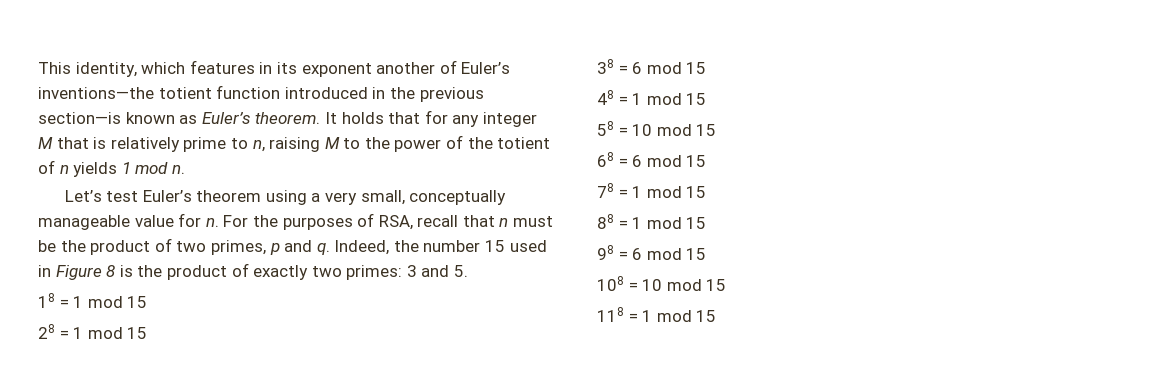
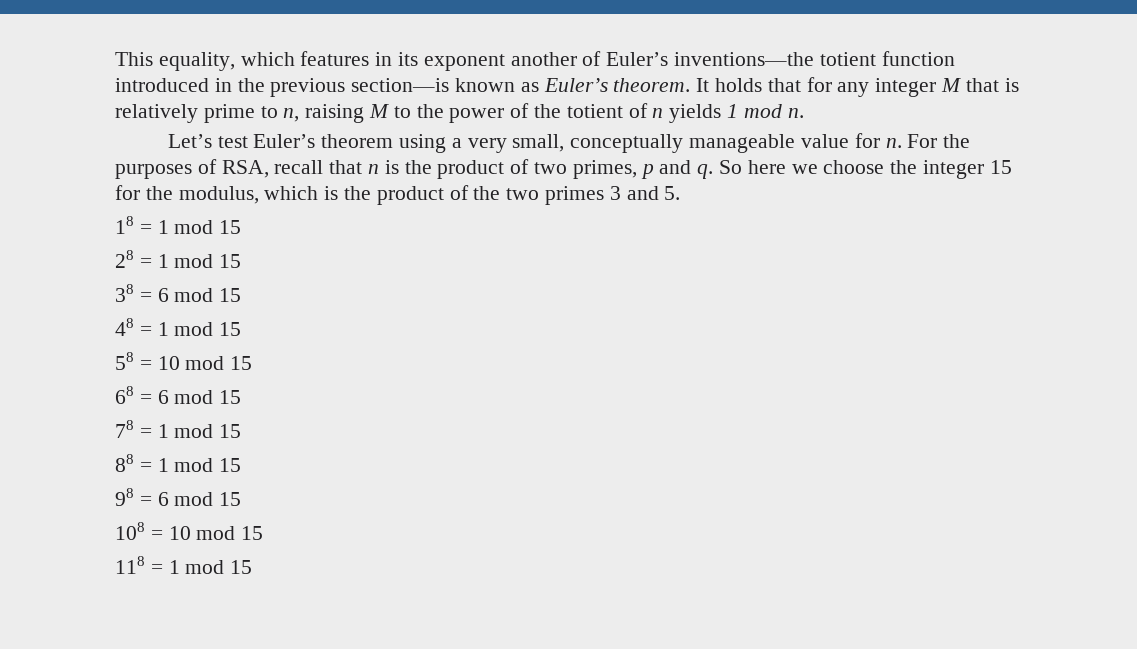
- This identity, which features in its exponent another of Euler’s inventions—the totient function introduced in the previous section—is known as Euler’s theorem.
+ This equality, which features in its exponent another of Euler’s inventions—the totient function introduced in the previous section—is known as Euler’s theorem.
- For the purposes of RSA, recall that n must be the product of two primes, p and q.
+ For the purposes of RSA, recall that n is the product of two primes, p and q.
- Indeed, the number 15 used in Figure 8 is the product of exactly two primes: 3 and 5.
+ So here we choose the integer 15 for the modulus, which is the product of the two primes 3 and 5.

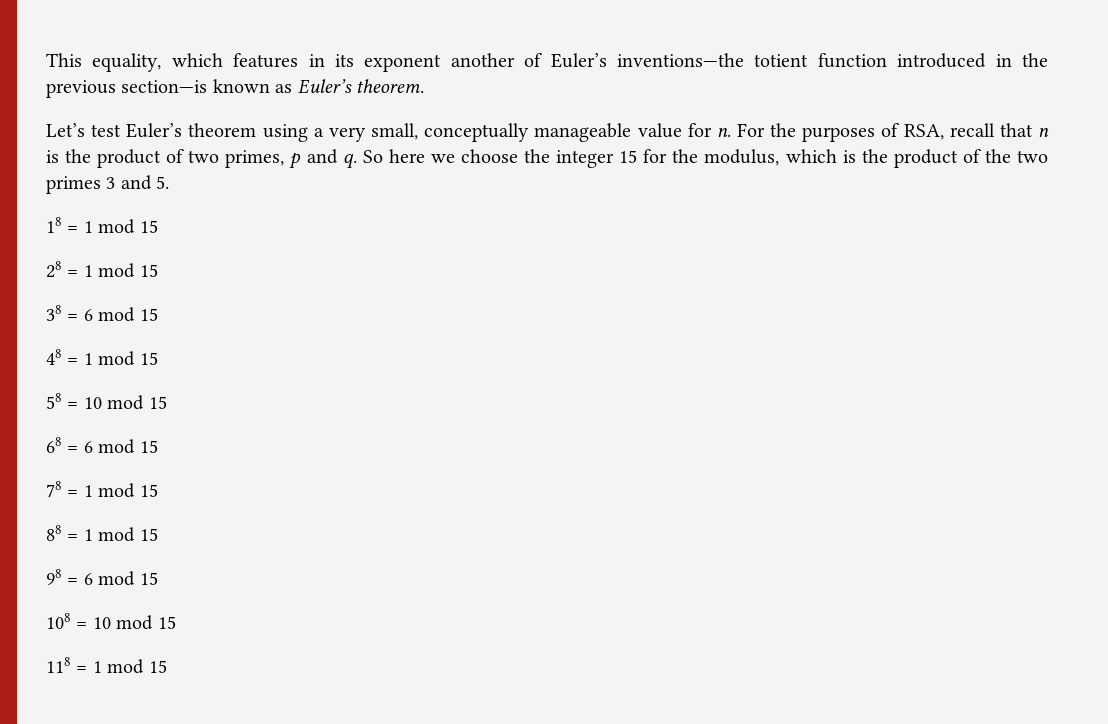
- It holds that for any integer M that is relatively prime to n, raising M to the power of the totient of n yields 1 mod n.

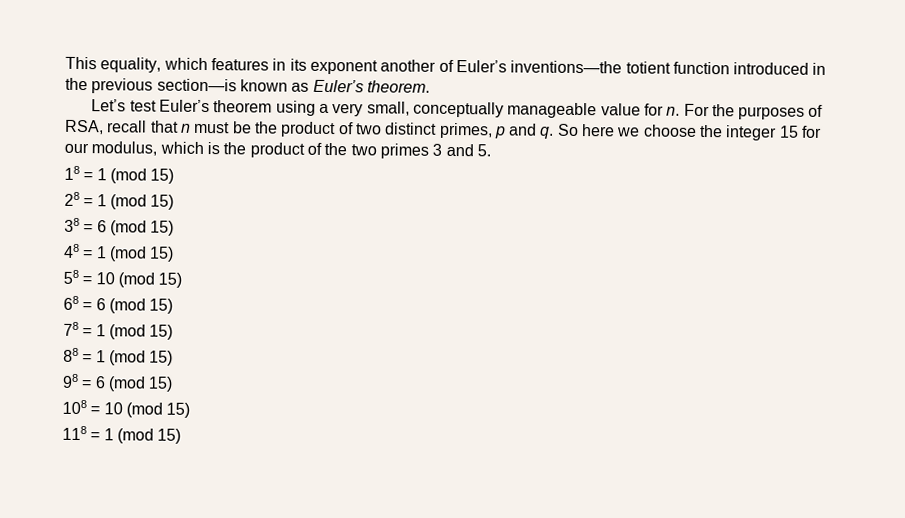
- For the purposes of RSA, recall that n is the product of two primes, p and q.
+ For the purposes of RSA, recall that n must be the product of two distinct primes, p and q.
- So here we choose the integer 15 for the modulus, which is the product of the two primes 3 and 5.
+ So here we choose the integer 15 for our modulus, which is the product of the two primes 3 and 5.
- 18 = 1 mod 15
+ 18 = 1 (mod 15)
- 28 = 1 mod 15
+ 28 = 1 (mod 15)
- 38 = 6 mod 15
+ 38 = 6 (mod 15)
- 48 = 1 mod 15
+ 48 = 1 (mod 15)
- 58 = 10 mod 15
+ 58 = 10 (mod 15)
- 68 = 6 mod 15
+ 68 = 6 (mod 15)
- 78 = 1 mod 15
+ 78 = 1 (mod 15)
- 88 = 1 mod 15
+ 88 = 1 (mod 15)
- 98 = 6 mod 15
+ 98 = 6 (mod 15)
- 108 = 10 mod 15
+ 108 = 10 (mod 15)
- 118 = 1 mod 15
+ 118 = 1 (mod 15)

